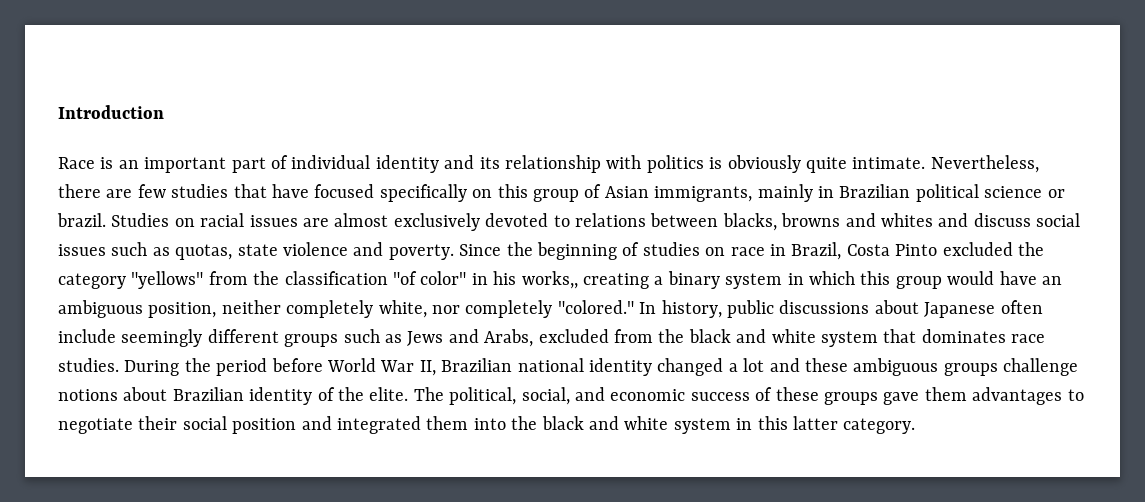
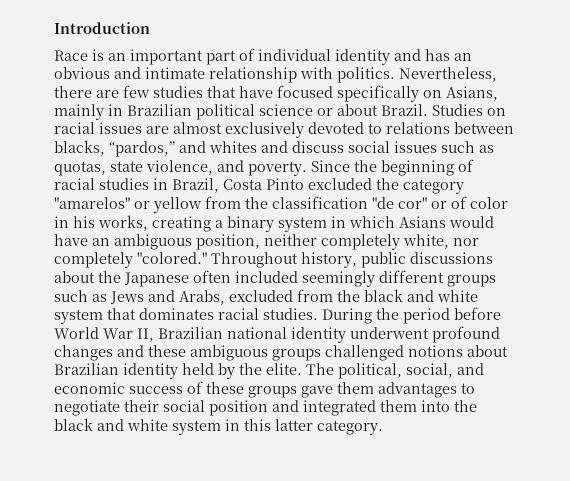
- Race is an important part of individual identity and its relationship with politics is obviously quite intimate.
+ Race is an important part of individual identity and has an obvious and intimate relationship with politics.
- Nevertheless, there are few studies that have focused specifically on this group of Asian immigrants, mainly in Brazilian political science or brazil.
+ Nevertheless, there are few studies that have focused specifically on Asians, mainly in Brazilian political science or about Brazil.
- Studies on racial issues are almost exclusively devoted to relations between blacks, browns and whites and discuss social issues such as quotas, state violence and poverty.
+ Studies on racial issues are almost exclusively devoted to relations between blacks, “pardos,” and whites and discuss social issues such as quotas, state violence, and poverty.
- Since the beginning of studies on race in Brazil, Costa Pinto excluded the category "yellows" from the classification "of color" in his works,, creating a binary system in which this group would have an ambiguous position, neither completely white, nor completely "colored."
+ Since the beginning of racial studies in Brazil, Costa Pinto excluded the category "amarelos" or yellow from the classification "de cor" or of color in his works, creating a binary system in which Asians would have an ambiguous position, neither completely white, nor completely "colored."
- In history, public discussions about Japanese often include seemingly different groups such as Jews and Arabs, excluded from the black and white system that dominates race studies.
+ Throughout history, public discussions about the Japanese often included seemingly different groups such as Jews and Arabs, excluded from the black and white system that dominates racial studies.
- During the period before World War II, Brazilian national identity changed a lot and these ambiguous groups challenge notions about Brazilian identity of the elite.
+ During the period before World War II, Brazilian national identity underwent profound changes and these ambiguous groups challenged notions about Brazilian identity held by the elite.

